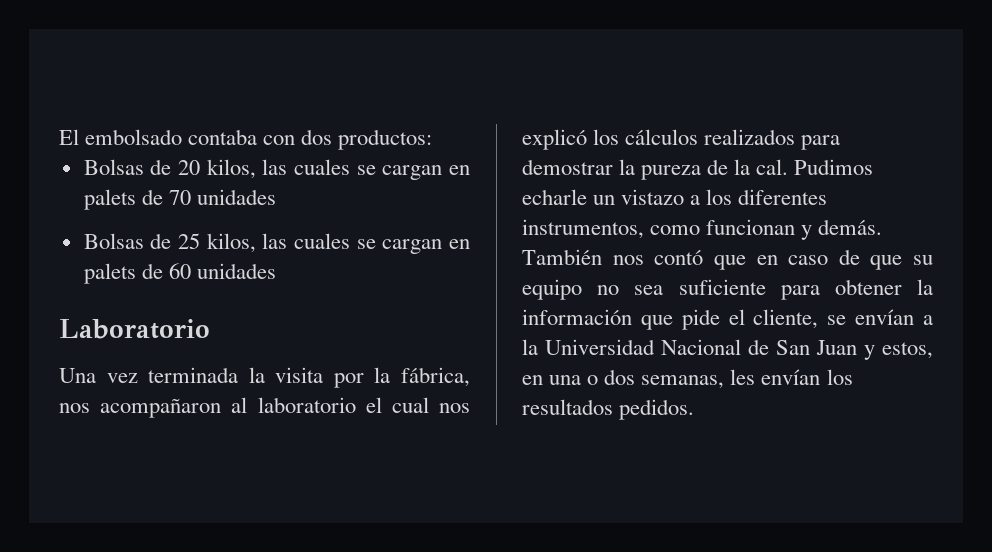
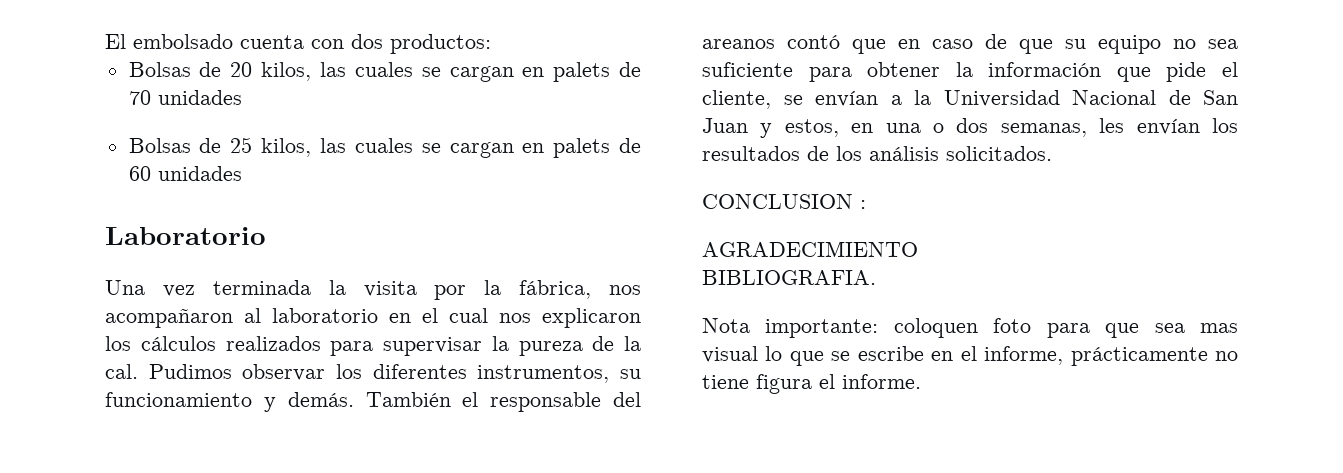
- El embolsado contaba con dos productos:
+ El embolsado cuenta con dos productos:
- Una vez terminada la visita por la fábrica, nos acompañaron al laboratorio el cual nos explicó los cálculos realizados para demostrar la pureza de la cal.
+ Una vez terminada la visita por la fábrica, nos acompañaron al laboratorio en el cual nos explicaron los cálculos realizados para supervisar la pureza de la cal.
- Pudimos echarle un vistazo a los diferentes instrumentos, como funcionan y demás.
+ Pudimos observar los diferentes instrumentos, su funcionamiento y demás.
- También nos contó que en caso de que su equipo no sea suficiente para obtener la información que pide el cliente, se envían a la Universidad Nacional de San Juan y estos, en una o dos semanas, les envían los resultados pedidos.
+ También el responsable del areanos contó que en caso de que su equipo no sea suficiente para obtener la información que pide el cliente, se envían a la Universidad Nacional de San Juan y estos, en una o dos semanas, les envían los resultados de los análisis solicitados.
+ CONCLUSION :
+ AGRADECIMIENTO
+ BIBLIOGRAFIA.
+ Nota importante: coloquen foto para que sea mas visual lo que se escribe en el informe, prácticamente no tiene figura el informe.

